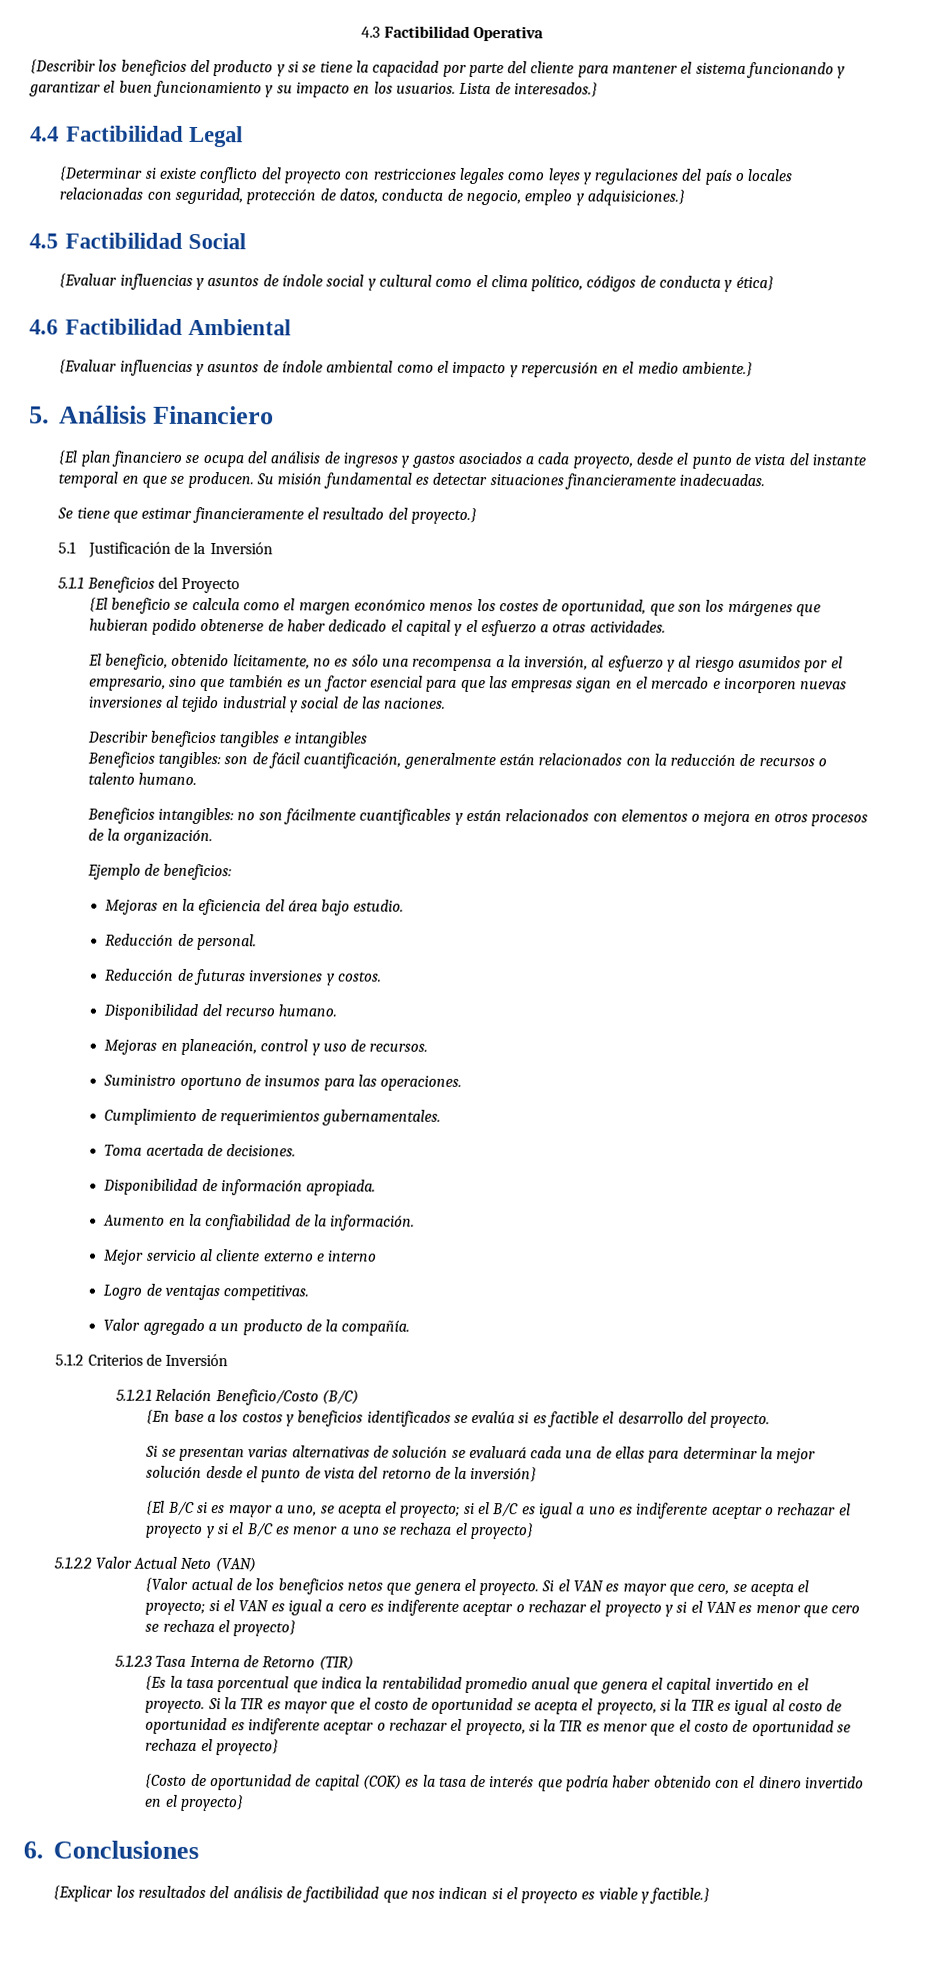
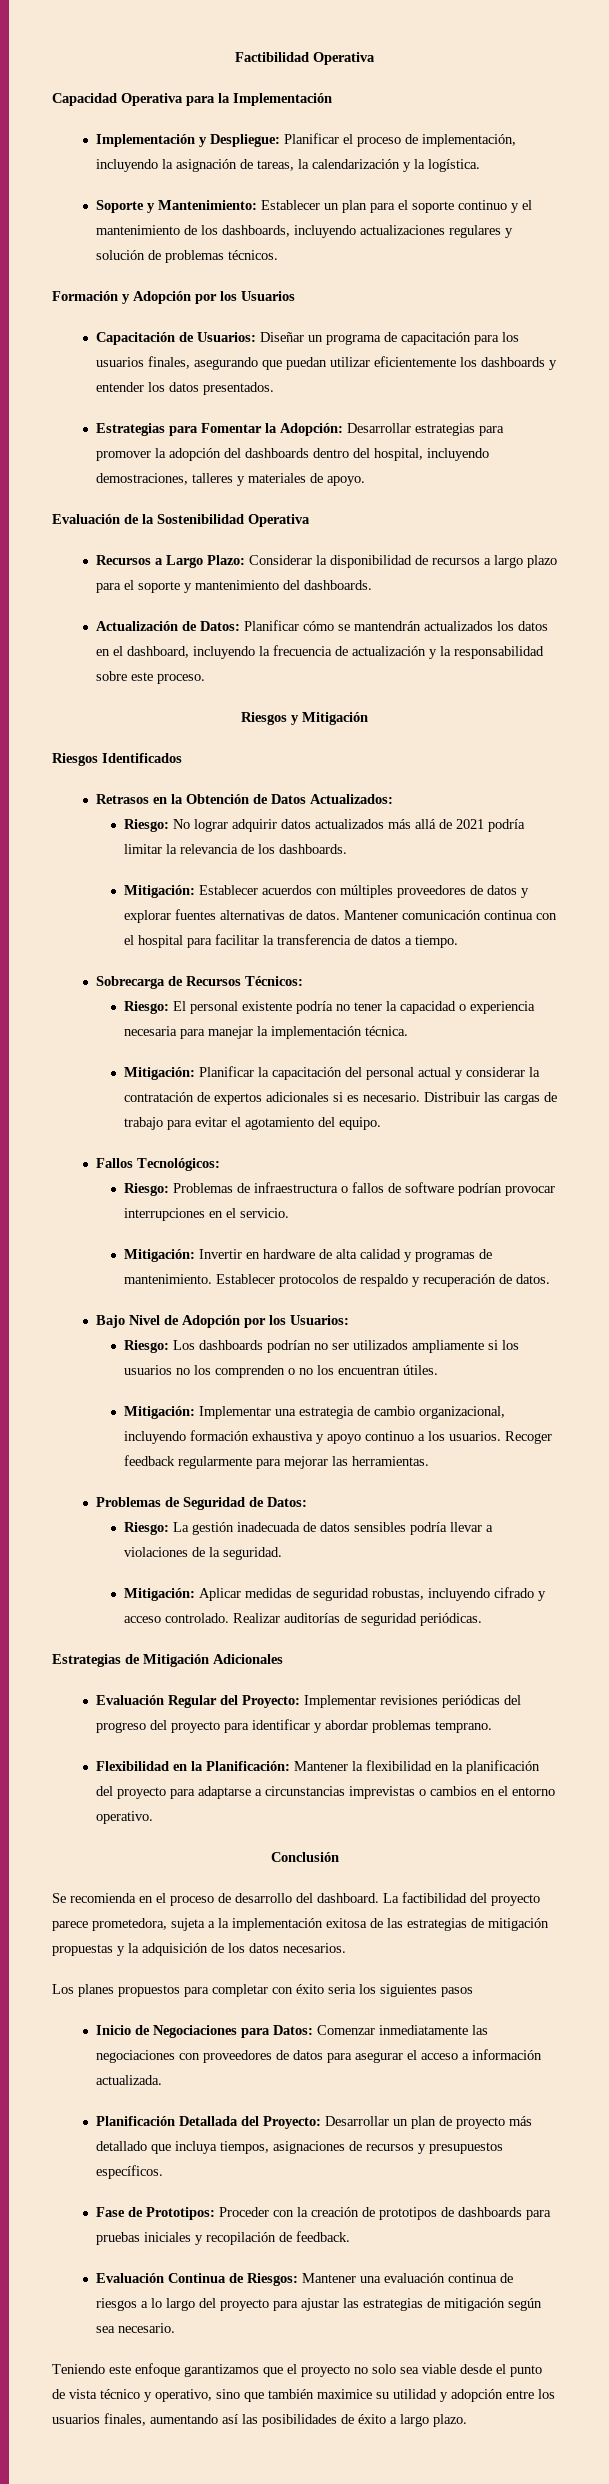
- 4.3 Factibilidad Operativa
+ Factibilidad Operativa
- {Describir los beneficios del producto y si se tiene la capacidad por parte del cliente para mantener el sistema funcionando y garantizar el buen funcionamiento y su impacto en los usuarios. Lista de interesados.}
- 4.4 Factibilidad Legal
- {Determinar si existe conflicto del proyecto con restricciones legales como leyes y regulaciones del país o locales relacionadas con seguridad, protección de datos, conducta de negocio, empleo y adquisiciones.}
- 4.5 Factibilidad Social
- {Evaluar influencias y asuntos de índole social y cultural como el clima político, códigos de conducta y ética}
- 4.6 Factibilidad Ambiental
- {Evaluar influencias y asuntos de índole ambiental como el impacto y repercusión en el medio ambiente.}
- 5. Análisis Financiero
- {El plan financiero se ocupa del análisis de ingresos y gastos asociados a cada proyecto, desde el punto de vista del instante temporal en que se producen. Su misión fundamental es detectar situaciones financieramente inadecuadas.
- Se tiene que estimar financieramente el resultado del proyecto.}
- 5.1 Justificación de la Inversión
- 5.1.1 Beneficios del Proyecto
- {El beneficio se calcula como el margen económico menos los costes de oportunidad, que son los márgenes que hubieran podido obtenerse de haber dedicado el capital y el esfuerzo a otras actividades.
- El beneficio, obtenido lícitamente, no es sólo una recompensa a la inversión, al esfuerzo y al riesgo asumidos por el empresario, sino que también es un factor esencial para que las empresas sigan en el mercado e incorporen nuevas inversiones al tejido industrial y social de las naciones.
- Describir beneficios tangibles e intangibles
- Beneficios tangibles: son de fácil cuantificación, generalmente están relacionados con la reducción de recursos o talento humano.
- Beneficios intangibles: no son fácilmente cuantificables y están relacionados con elementos o mejora en otros procesos de la organización.
- Ejemplo de beneficios:
- Mejoras en la eficiencia del área bajo estudio.
- Reducción de personal.
- Reducción de futuras inversiones y costos.
- Disponibilidad del recurso humano.
- Mejoras en planeación, control y uso de recursos.
- Suministro oportuno de insumos para las operaciones.
- Cumplimiento de requerimientos gubernamentales.
- Toma acertada de decisiones.
- Disponibilidad de información apropiada.
- Aumento en la confiabilidad de la información.
- Mejor servicio al cliente externo e interno
- Logro de ventajas competitivas.
- Valor agregado a un producto de la compañía.
- 5.1.2 Criterios de Inversión
- 5.1.2.1 Relación Beneficio/Costo (B/C)
- {En base a los costos y beneficios identificados se evalúa si es factible el desarrollo del proyecto.
- Si se presentan varias alternativas de solución se evaluará cada una de ellas para determinar la mejor solución desde el punto de vista del retorno de la inversión}
- {El B/C si es mayor a uno, se acepta el proyecto; si el B/C es igual a uno es indiferente aceptar o rechazar el proyecto y si el B/C es menor a uno se rechaza el proyecto}
- 5.1.2.2 Valor Actual Neto (VAN)
- {Valor actual de los beneficios netos que genera el proyecto. Si el VAN es mayor que cero, se acepta el proyecto; si el VAN es igual a cero es indiferente aceptar o rechazar el proyecto y si el VAN es menor que cero se rechaza el proyecto}
- 5.1.2.3 Tasa Interna de Retorno (TIR)
- {Es la tasa porcentual que indica la rentabilidad promedio anual que genera el capital invertido en el proyecto. Si la TIR es mayor que el costo de oportunidad se acepta el proyecto, si la TIR es igual al costo de oportunidad es indiferente aceptar o rechazar el proyecto, si la TIR es menor que el costo de oportunidad se rechaza el proyecto}
- {Costo de oportunidad de capital (COK) es la tasa de interés que podría haber obtenido con el dinero invertido en el proyecto}
- 6. Conclusiones
- {Explicar los resultados del análisis de factibilidad que nos indican si el proyecto es viable y factible.}
+ Capacidad Operativa para la Implementación
+ Implementación y Despliegue: Planificar el proceso de implementación, incluyendo la asignación de tareas, la calendarización y la logística.
+ Soporte y Mantenimiento: Establecer un plan para el soporte continuo y el mantenimiento de los dashboards, incluyendo actualizaciones regulares y solución de problemas técnicos.
+ Formación y Adopción por los Usuarios
+ Capacitación de Usuarios: Diseñar un programa de capacitación para los usuarios finales, asegurando que puedan utilizar eficientemente los dashboards y entender los datos presentados.
+ Estrategias para Fomentar la Adopción: Desarrollar estrategias para promover la adopción del dashboards dentro del hospital, incluyendo demostraciones, talleres y materiales de apoyo.
+ Evaluación de la Sostenibilidad Operativa
+ Recursos a Largo Plazo: Considerar la disponibilidad de recursos a largo plazo para el soporte y mantenimiento del dashboards.
+ Actualización de Datos: Planificar cómo se mantendrán actualizados los datos en el dashboard, incluyendo la frecuencia de actualización y la responsabilidad sobre este proceso.
+ Riesgos y Mitigación
+ Riesgos Identificados
+ Retrasos en la Obtención de Datos Actualizados:
+ Riesgo: No lograr adquirir datos actualizados más allá de 2021 podría limitar la relevancia de los dashboards.
+ Mitigación: Establecer acuerdos con múltiples proveedores de datos y explorar fuentes alternativas de datos. Mantener comunicación continua con el hospital para facilitar la transferencia de datos a tiempo.
+ Sobrecarga de Recursos Técnicos:
+ Riesgo: El personal existente podría no tener la capacidad o experiencia necesaria para manejar la implementación técnica.
+ Mitigación: Planificar la capacitación del personal actual y considerar la contratación de expertos adicionales si es necesario. Distribuir las cargas de trabajo para evitar el agotamiento del equipo.
+ Fallos Tecnológicos:
+ Riesgo: Problemas de infraestructura o fallos de software podrían provocar interrupciones en el servicio.
+ Mitigación: Invertir en hardware de alta calidad y programas de mantenimiento. Establecer protocolos de respaldo y recuperación de datos.
+ Bajo Nivel de Adopción por los Usuarios:
+ Riesgo: Los dashboards podrían no ser utilizados ampliamente si los usuarios no los comprenden o no los encuentran útiles.
+ Mitigación: Implementar una estrategia de cambio organizacional, incluyendo formación exhaustiva y apoyo continuo a los usuarios. Recoger feedback regularmente para mejorar las herramientas.
+ Problemas de Seguridad de Datos:
+ Riesgo: La gestión inadecuada de datos sensibles podría llevar a violaciones de la seguridad.
+ Mitigación: Aplicar medidas de seguridad robustas, incluyendo cifrado y acceso controlado. Realizar auditorías de seguridad periódicas.
+ Estrategias de Mitigación Adicionales
+ Evaluación Regular del Proyecto: Implementar revisiones periódicas del progreso del proyecto para identificar y abordar problemas temprano.
+ Flexibilidad en la Planificación: Mantener la flexibilidad en la planificación del proyecto para adaptarse a circunstancias imprevistas o cambios en el entorno operativo.
+ Conclusión
+ Se recomienda en el proceso de desarrollo del dashboard. La factibilidad del proyecto parece prometedora, sujeta a la implementación exitosa de las estrategias de mitigación propuestas y la adquisición de los datos necesarios.
+ Los planes propuestos para completar con éxito seria los siguientes pasos
+ Inicio de Negociaciones para Datos: Comenzar inmediatamente las negociaciones con proveedores de datos para asegurar el acceso a información actualizada.
+ Planificación Detallada del Proyecto: Desarrollar un plan de proyecto más detallado que incluya tiempos, asignaciones de recursos y presupuestos específicos.
+ Fase de Prototipos: Proceder con la creación de prototipos de dashboards para pruebas iniciales y recopilación de feedback.
+ Evaluación Continua de Riesgos: Mantener una evaluación continua de riesgos a lo largo del proyecto para ajustar las estrategias de mitigación según sea necesario.
+ Teniendo este enfoque garantizamos que el proyecto no solo sea viable desde el punto de vista técnico y operativo, sino que también maximice su utilidad y adopción entre los usuarios finales, aumentando así las posibilidades de éxito a largo plazo.

